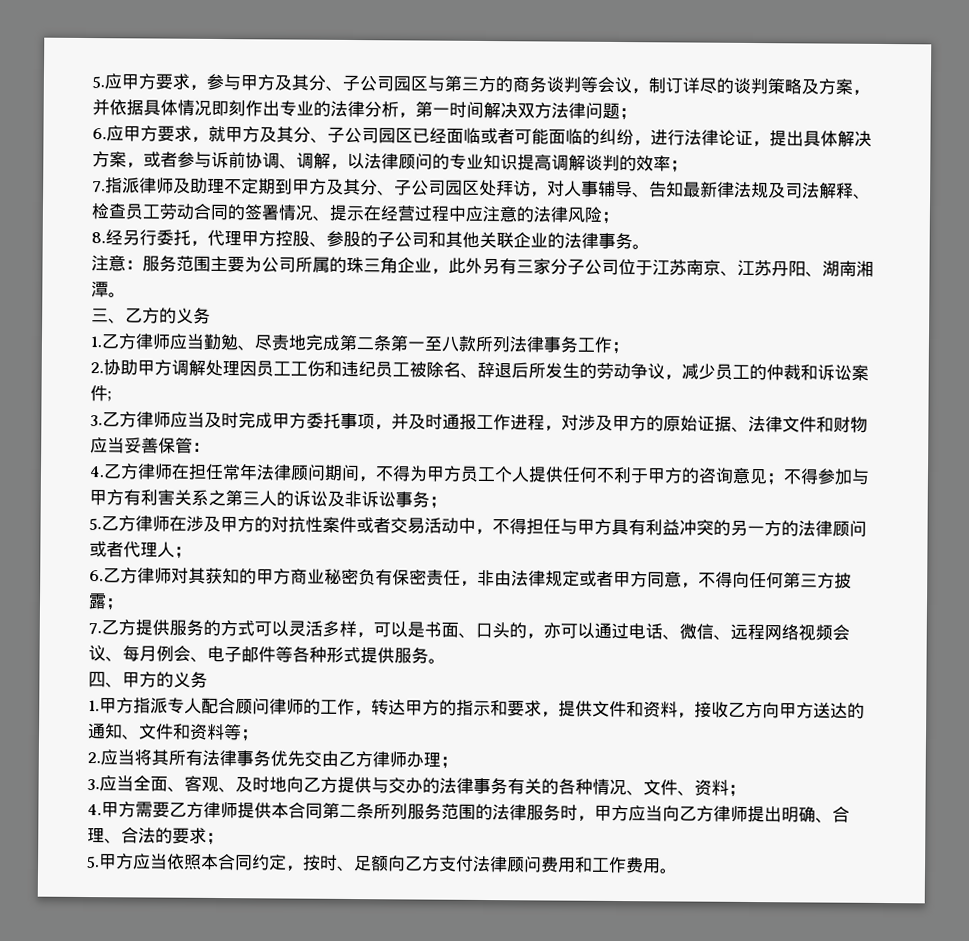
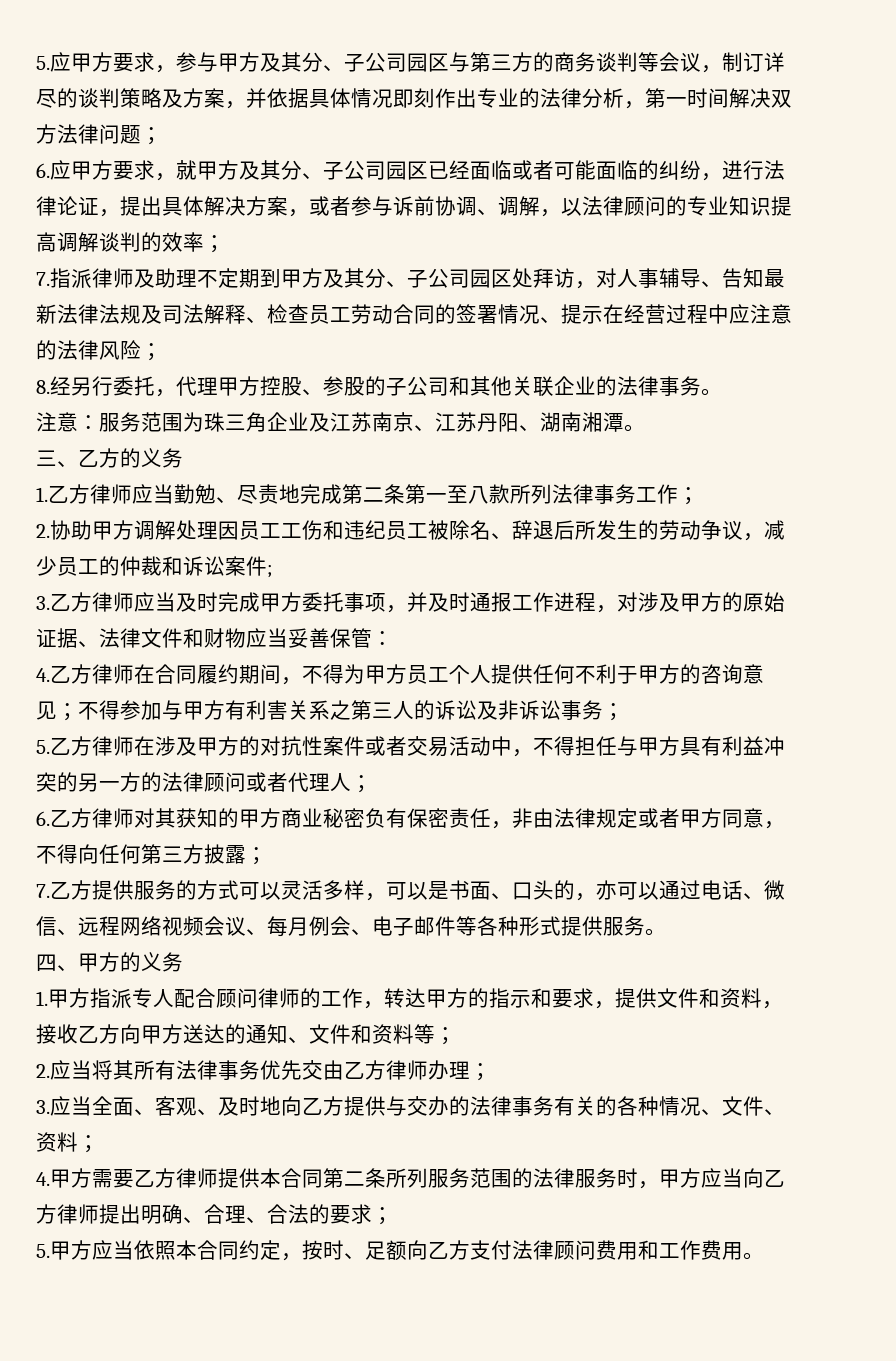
- 7.指派律师及助理不定期到甲方及其分、子公司园区处拜访，对人事辅导、告知最新律法规及司法解释、检查员工劳动合同的签署情况、提示在经营过程中应注意的法律风险；
+ 7.指派律师及助理不定期到甲方及其分、子公司园区处拜访，对人事辅导、告知最新法律法规及司法解释、检查员工劳动合同的签署情况、提示在经营过程中应注意的法律风险；
- 注意：服务范围主要为公司所属的珠三角企业，此外另有三家分子公司位于江苏南京、江苏丹阳、湖南湘潭。
+ 注意：服务范围为珠三角企业及江苏南京、江苏丹阳、湖南湘潭。
- 4.乙方律师在担任常年法律顾问期间，不得为甲方员工个人提供任何不利于甲方的咨询意见；不得参加与甲方有利害关系之第三人的诉讼及非诉讼事务；
+ 4.乙方律师在合同履约期间，不得为甲方员工个人提供任何不利于甲方的咨询意见；不得参加与甲方有利害关系之第三人的诉讼及非诉讼事务；

